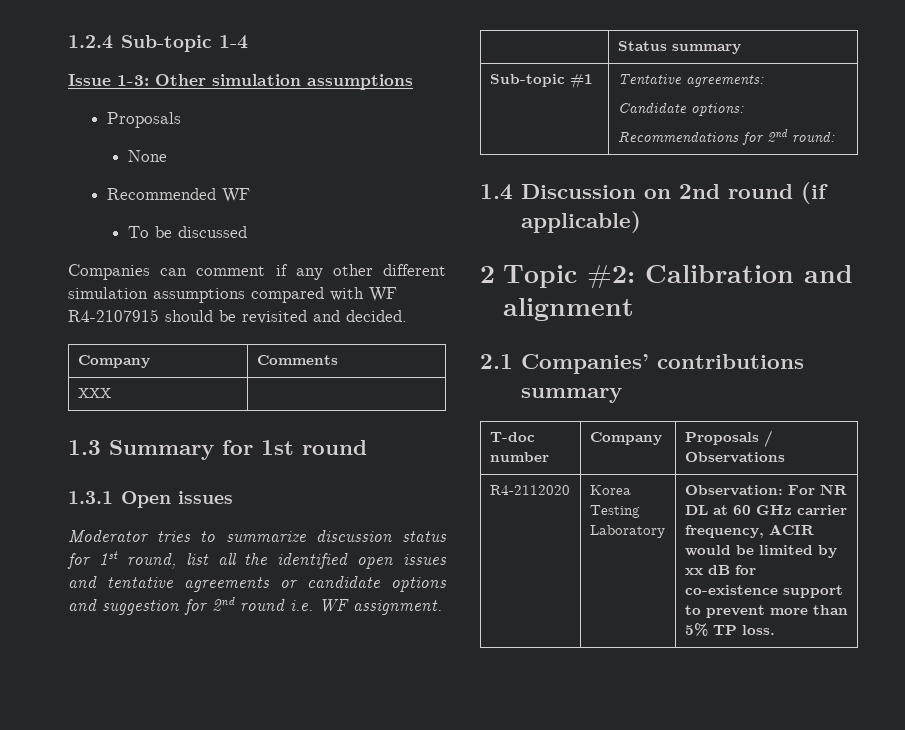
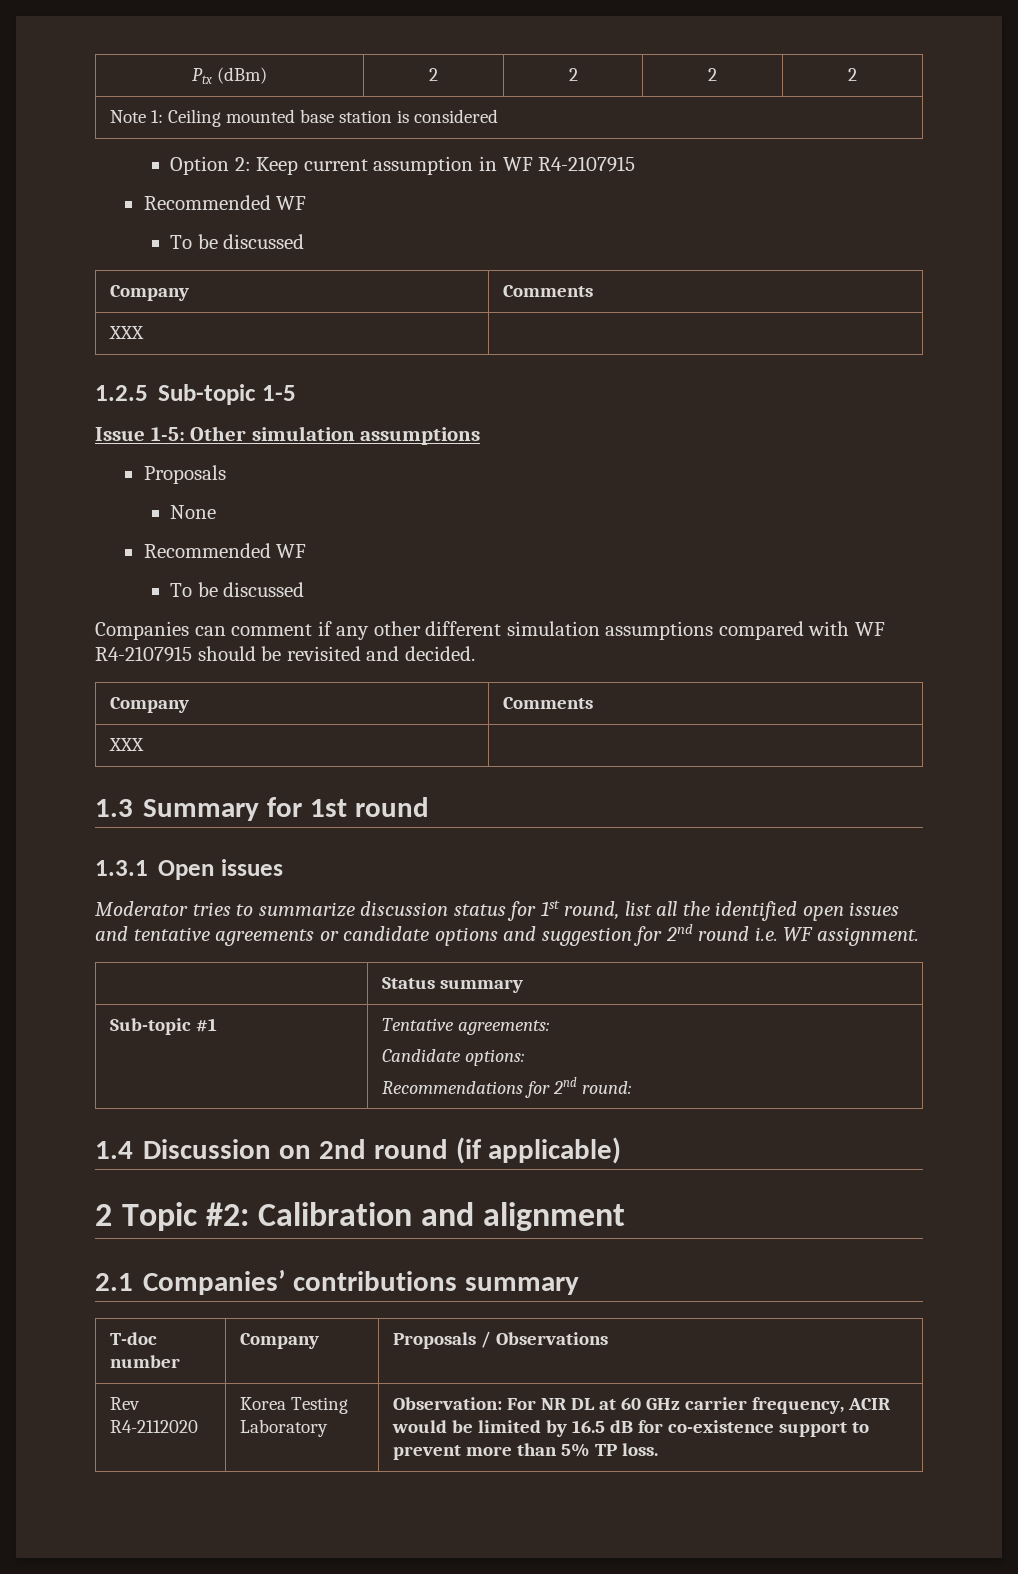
- 1.2.4 Sub-topic 1-4
+ Ptx (dBm) | 2 | 2 | 2 | 2
+ Note 1: Ceiling mounted base station is considered
+ Option 2: Keep current assumption in WF R4-2107915
+ Recommended WF
+ To be discussed
+ Company | Comments
+ XXX |
+ 1.2.5 Sub-topic 1-5
- Issue 1-3: Other simulation assumptions
+ Issue 1-5: Other simulation assumptions
- R4-2112020 | Korea Testing Laboratory | Observation: For NR DL at 60 GHz carrier frequency, ACIR would be limited by xx dB for co-existence support to prevent more than 5% TP loss.
+ Rev R4-2112020 | Korea Testing Laboratory | Observation: For NR DL at 60 GHz carrier frequency, ACIR would be limited by 16.5 dB for co-existence support to prevent more than 5% TP loss.

